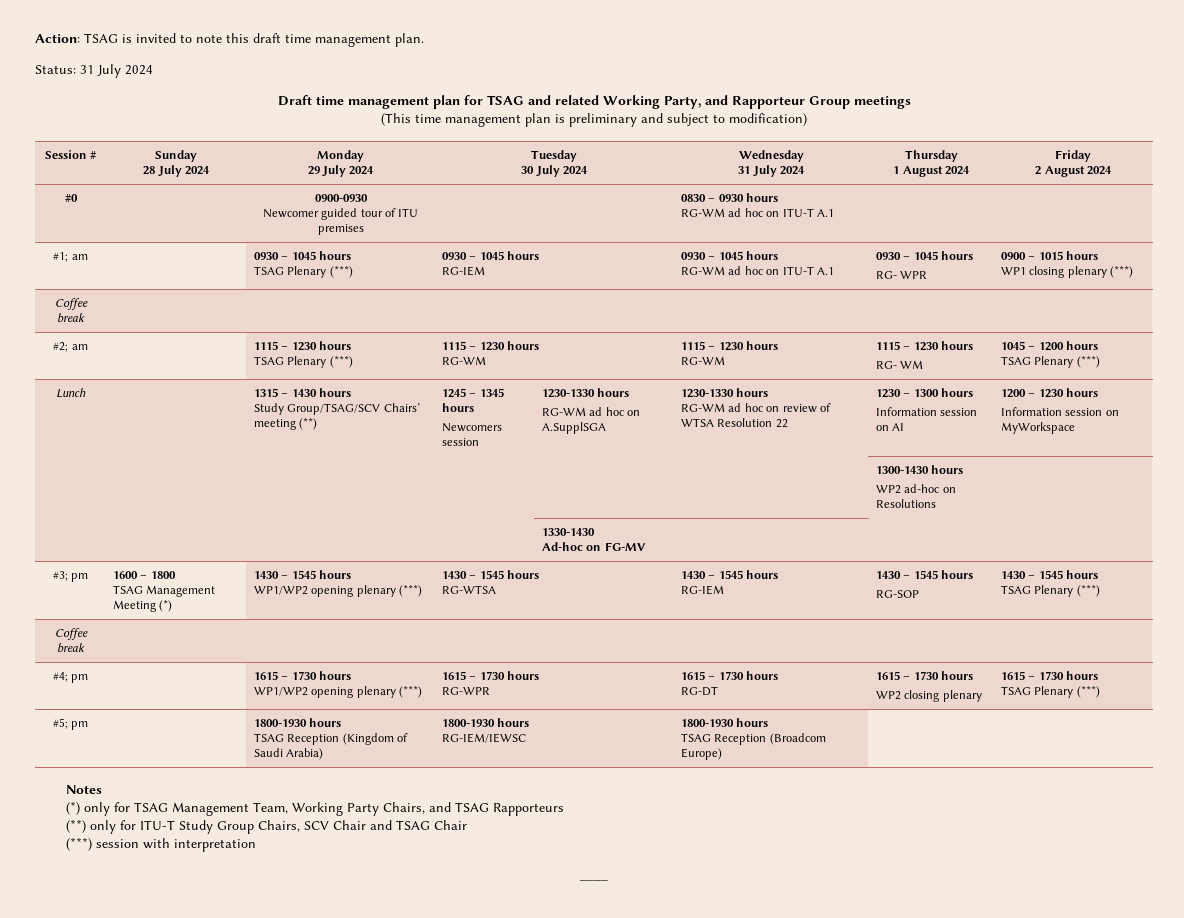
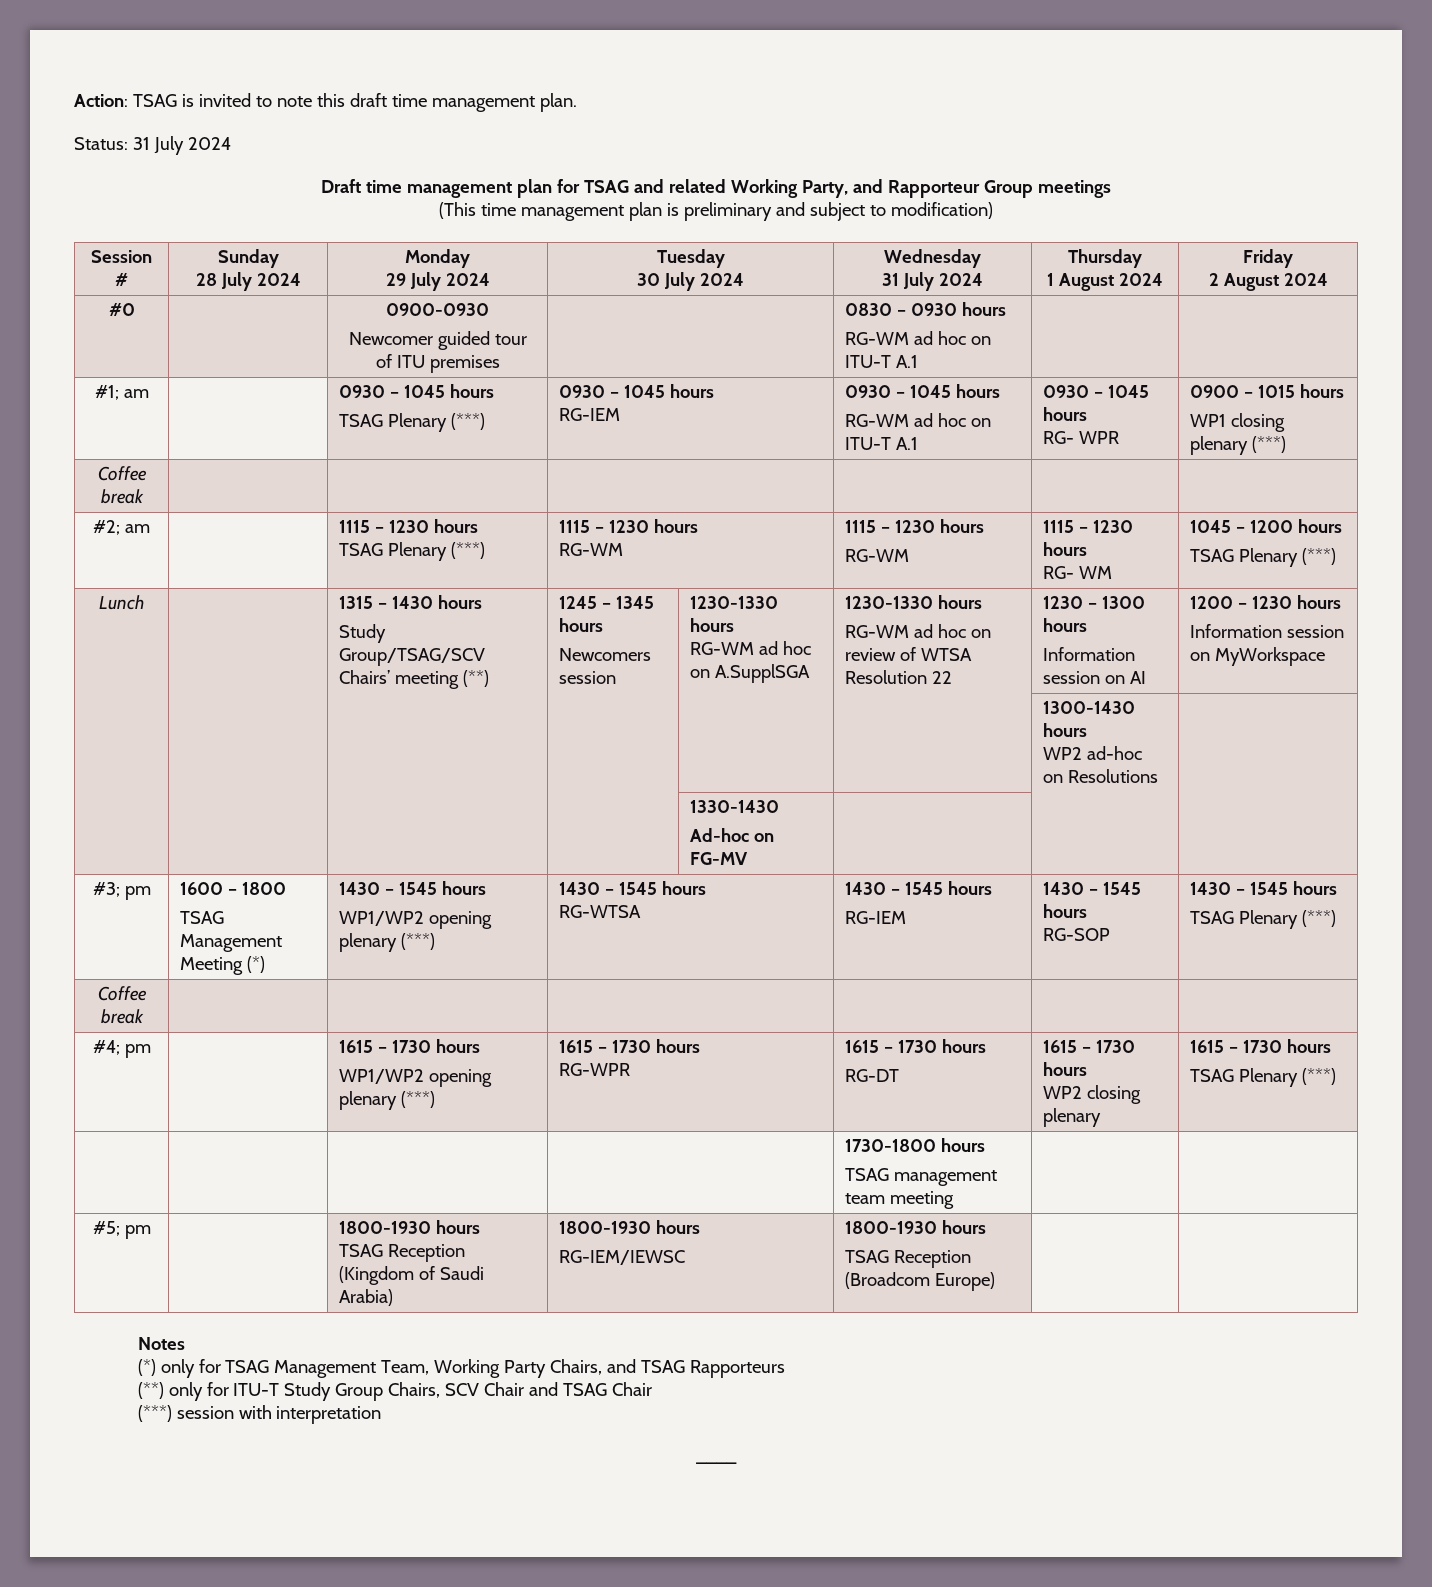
+ | | | | 1730-1800 hours
+ TSAG management team meeting | |

